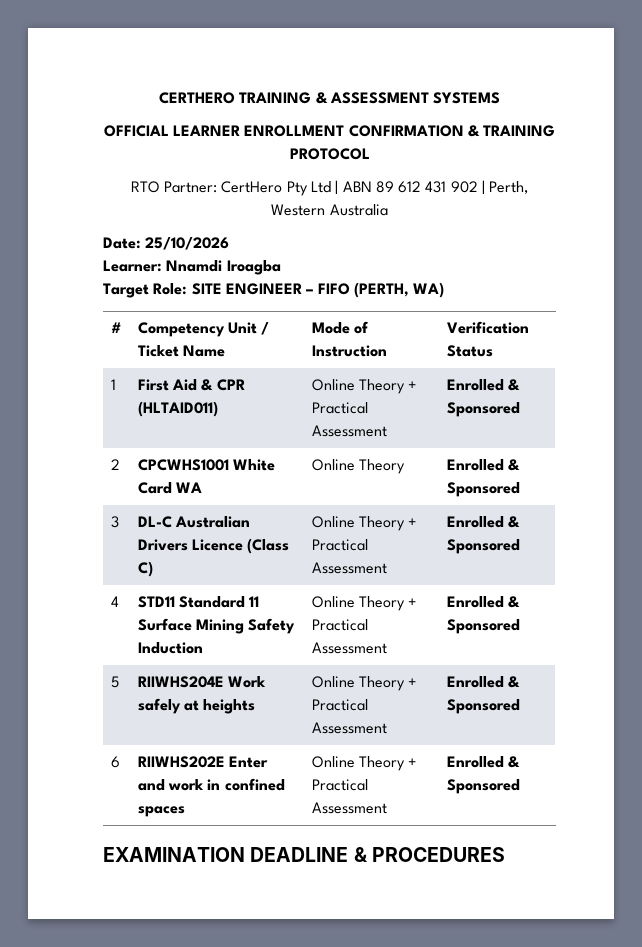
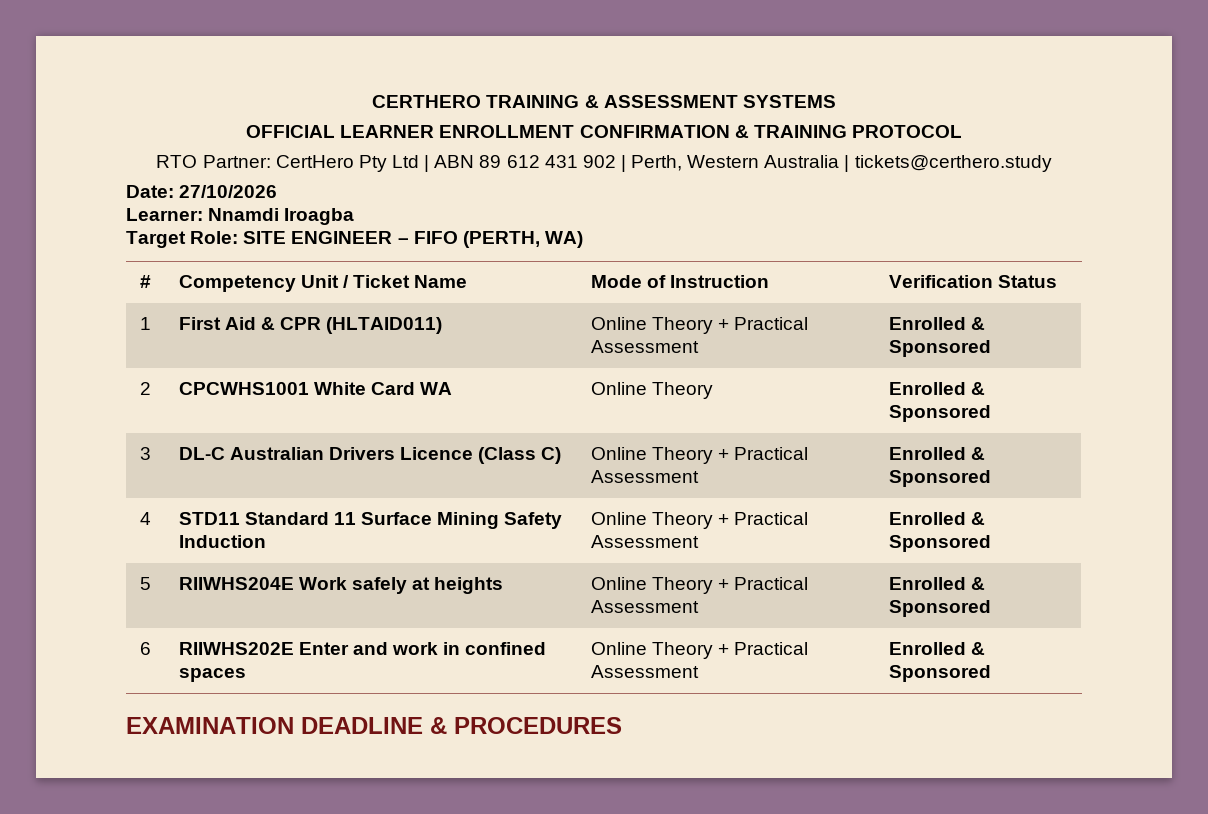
- RTO Partner: CertHero Pty Ltd | ABN 89 612 431 902 | Perth, Western Australia
+ RTO Partner: CertHero Pty Ltd | ABN 89 612 431 902 | Perth, Western Australia | tickets@certhero.study
- Date: 25/10/2026
+ Date: 27/10/2026

